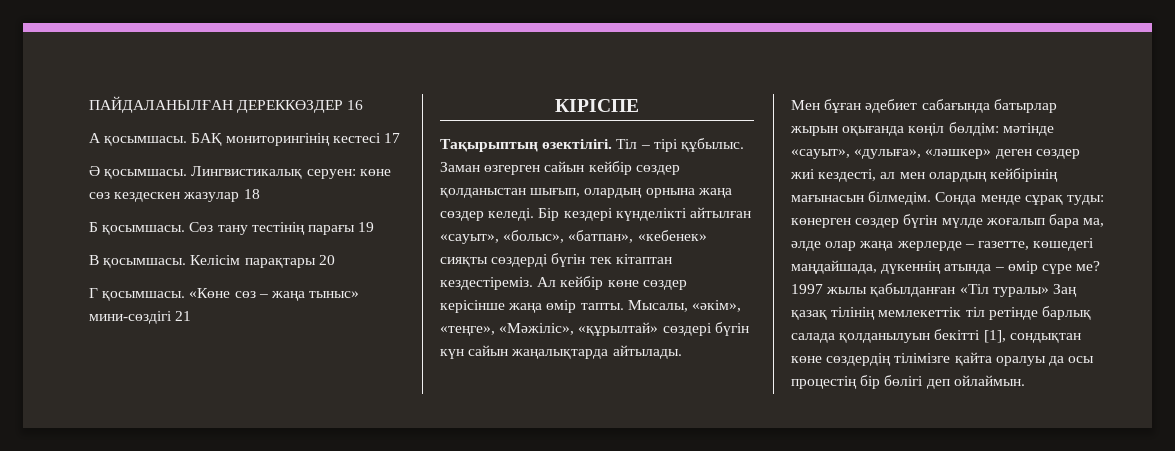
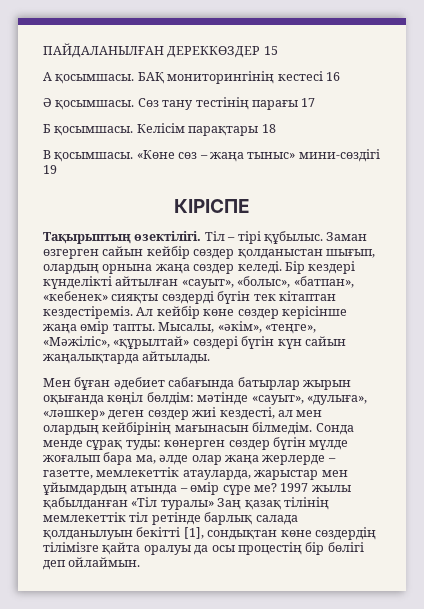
- ПАЙДАЛАНЫЛҒАН ДЕРЕККӨЗДЕР 16
+ ПАЙДАЛАНЫЛҒАН ДЕРЕККӨЗДЕР 15
- БАҚ мониторингінің кестесі 17
+ БАҚ мониторингінің кестесі 16
- Лингвистикалық серуен: көне сөз кездескен жазулар 18
- Б қосымшасы.
- Сөз тану тестінің парағы 19
- В қосымшасы.
+ Сөз тану тестінің парағы 17
+ Б қосымшасы.
- Келісім парақтары 20
- Г қосымшасы.
+ Келісім парақтары 18
+ В қосымшасы.
- «Көне сөз – жаңа тыныс» мини-сөздігі 21
+ «Көне сөз – жаңа тыныс» мини-сөздігі 19
- Сонда менде сұрақ туды: көнерген сөздер бүгін мүлде жоғалып бара ма, әлде олар жаңа жерлерде – газетте, көшедегі маңдайшада, дүкеннің атында – өмір сүре ме?
+ Сонда менде сұрақ туды: көнерген сөздер бүгін мүлде жоғалып бара ма, әлде олар жаңа жерлерде – газетте, мемлекеттік атауларда, жарыстар мен ұйымдардың атында – өмір сүре ме?

